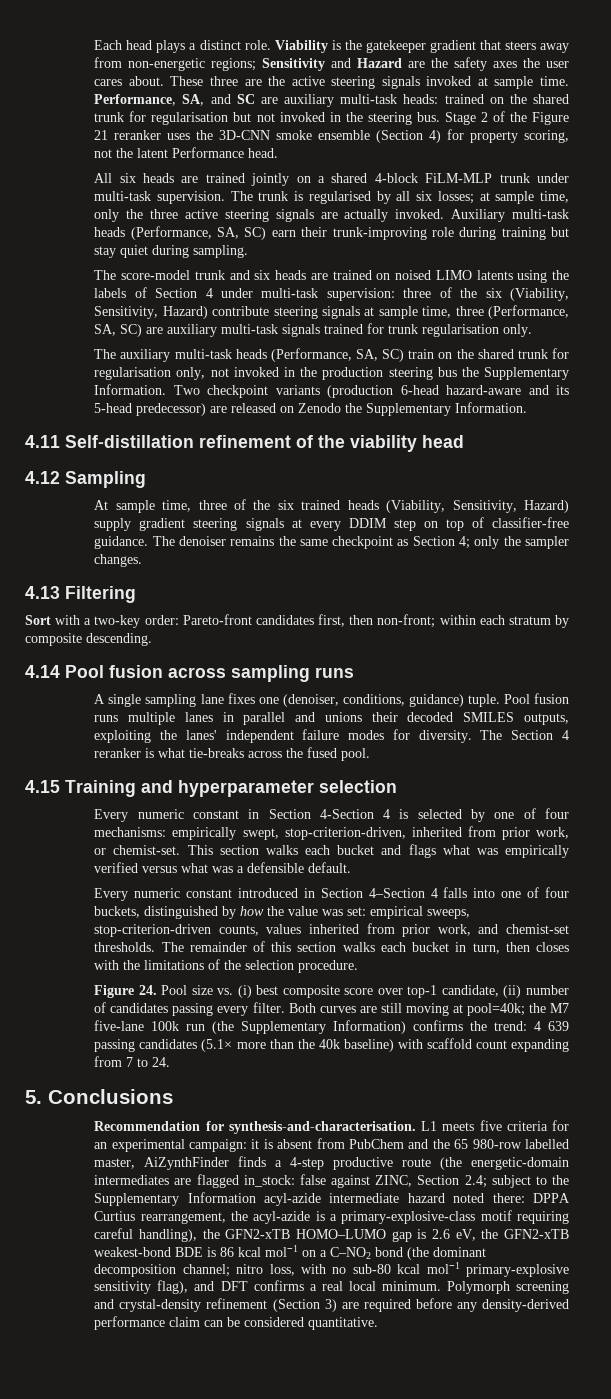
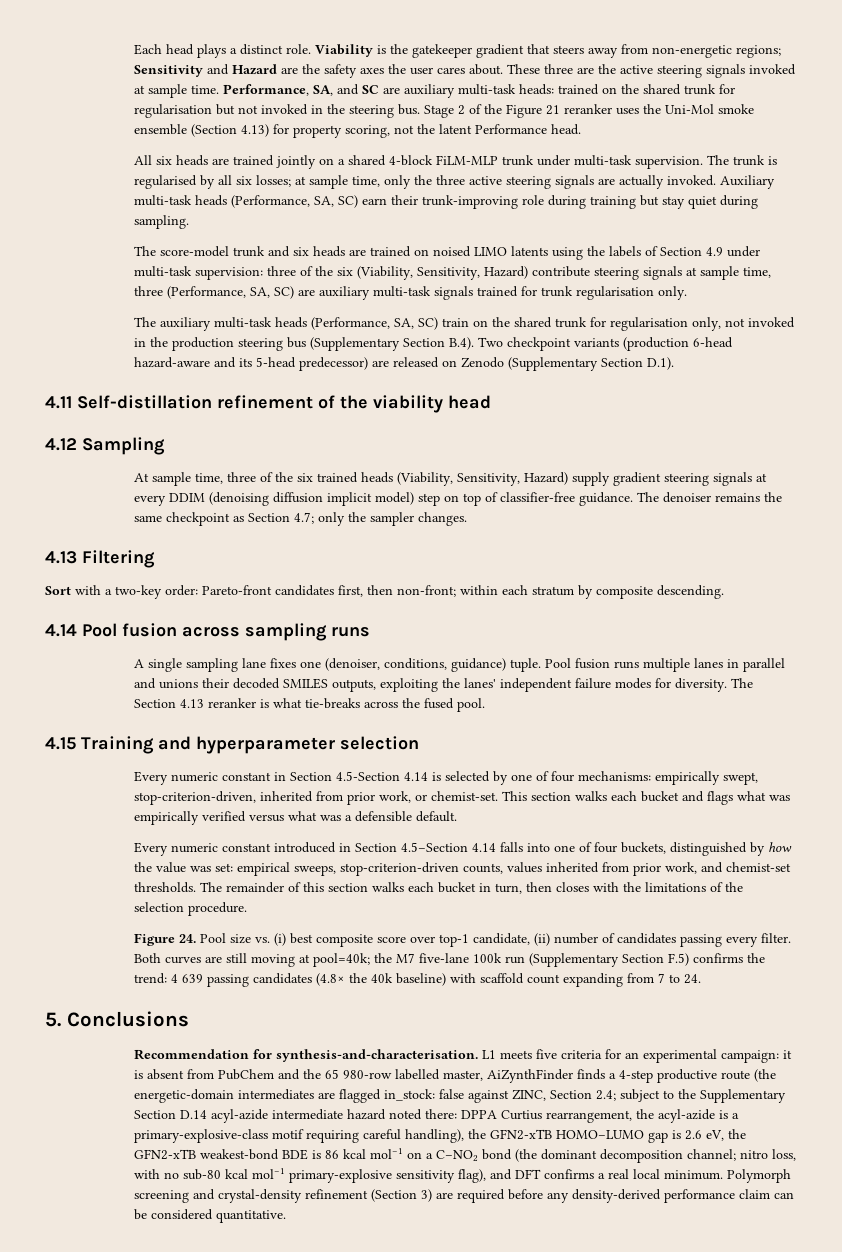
- Stage 2 of the Figure 21 reranker uses the 3D-CNN smoke ensemble (Section 4) for property scoring, not the latent Performance head.
+ Stage 2 of the Figure 21 reranker uses the Uni-Mol smoke ensemble (Section 4.13) for property scoring, not the latent Performance head.
- The score-model trunk and six heads are trained on noised LIMO latents using the labels of Section 4 under multi-task supervision: three of the six (Viability, Sensitivity, Hazard) contribute steering signals at sample time, three (Performance, SA, SC) are auxiliary multi-task signals trained for trunk regularisation only.
+ The score-model trunk and six heads are trained on noised LIMO latents using the labels of Section 4.9 under multi-task supervision: three of the six (Viability, Sensitivity, Hazard) contribute steering signals at sample time, three (Performance, SA, SC) are auxiliary multi-task signals trained for trunk regularisation only.
- The auxiliary multi-task heads (Performance, SA, SC) train on the shared trunk for regularisation only, not invoked in the production steering bus the Supplementary Information. Two checkpoint variants (production 6-head hazard-aware and its 5-head predecessor) are released on Zenodo the Supplementary Information.
+ The auxiliary multi-task heads (Performance, SA, SC) train on the shared trunk for regularisation only, not invoked in the production steering bus (Supplementary Section B.4). Two checkpoint variants (production 6-head hazard-aware and its 5-head predecessor) are released on Zenodo (Supplementary Section D.1).
- At sample time, three of the six trained heads (Viability, Sensitivity, Hazard) supply gradient steering signals at every DDIM step on top of classifier-free guidance.
+ At sample time, three of the six trained heads (Viability, Sensitivity, Hazard) supply gradient steering signals at every DDIM (denoising diffusion implicit model) step on top of classifier-free guidance.
- The denoiser remains the same checkpoint as Section 4; only the sampler changes.
+ The denoiser remains the same checkpoint as Section 4.7; only the sampler changes.
- The Section 4 reranker is what tie-breaks across the fused pool.
+ The Section 4.13 reranker is what tie-breaks across the fused pool.
- Every numeric constant in Section 4-Section 4 is selected by one of four mechanisms: empirically swept, stop-criterion-driven, inherited from prior work, or chemist-set.
+ Every numeric constant in Section 4.5-Section 4.14 is selected by one of four mechanisms: empirically swept, stop-criterion-driven, inherited from prior work, or chemist-set.
- Every numeric constant introduced in Section 4–Section 4 falls into one of four buckets, distinguished by how the value was set: empirical sweeps, stop-criterion-driven counts, values inherited from prior work, and chemist-set thresholds.
+ Every numeric constant introduced in Section 4.5–Section 4.14 falls into one of four buckets, distinguished by how the value was set: empirical sweeps, stop-criterion-driven counts, values inherited from prior work, and chemist-set thresholds.
- Both curves are still moving at pool=40k; the M7 five-lane 100k run (the Supplementary Information) confirms the trend: 4 639 passing candidates (5.1× more than the 40k baseline) with scaffold count expanding from 7 to 24.
+ Both curves are still moving at pool=40k; the M7 five-lane 100k run (Supplementary Section F.5) confirms the trend: 4 639 passing candidates (4.8× the 40k baseline) with scaffold count expanding from 7 to 24.
- subject to the Supplementary Information acyl-azide intermediate hazard noted there:
+ subject to the Supplementary Section D.14 acyl-azide intermediate hazard noted there:

